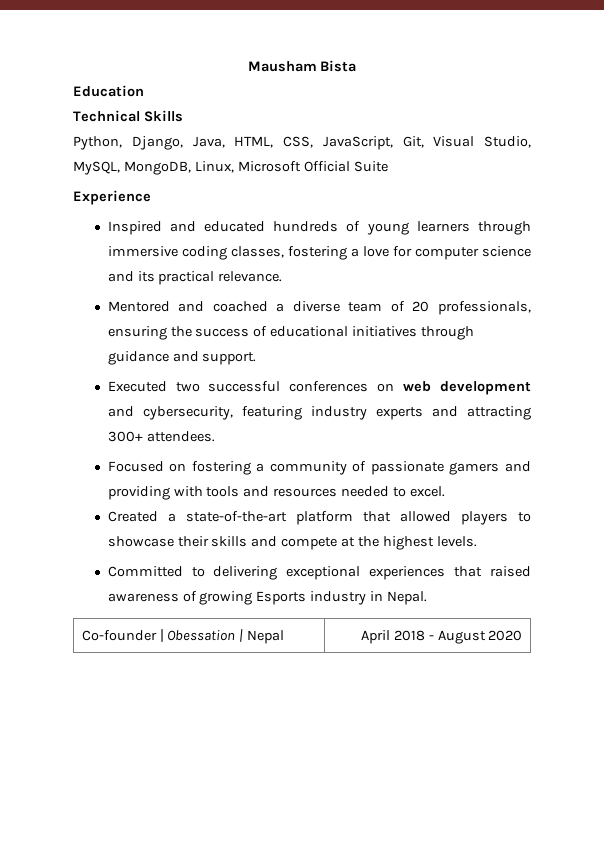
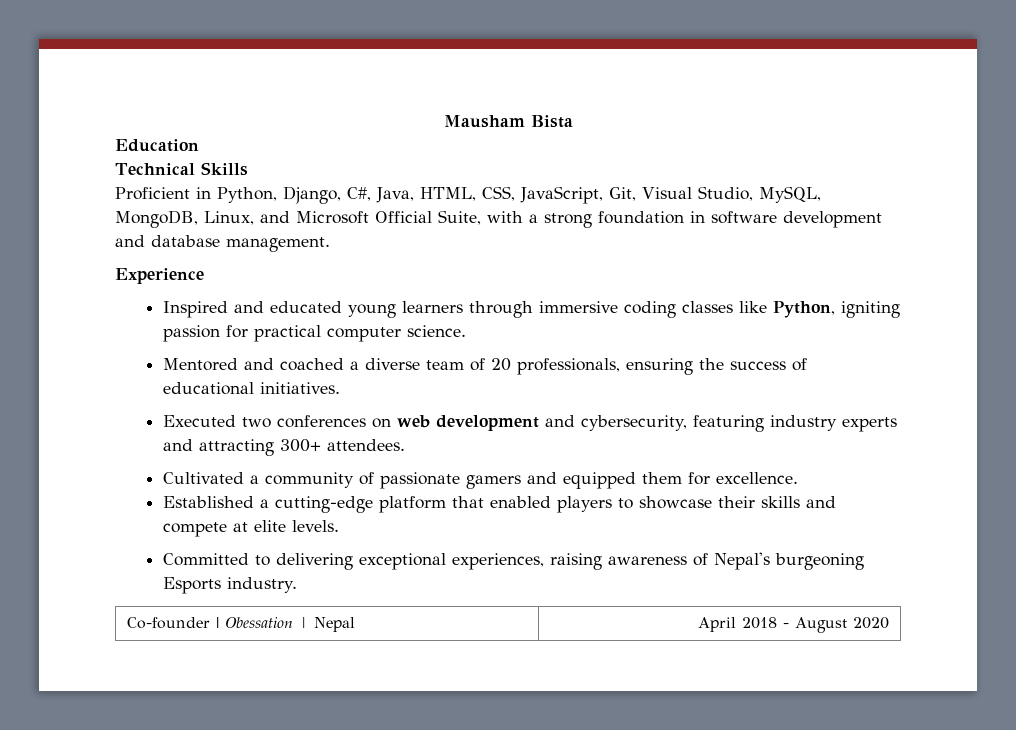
- Python, Django, Java, HTML, CSS, JavaScript, Git, Visual Studio, MySQL, MongoDB, Linux, Microsoft Official Suite
+ Proficient in Python, Django, C#, Java, HTML, CSS, JavaScript, Git, Visual Studio, MySQL, MongoDB, Linux, and Microsoft Official Suite, with a strong foundation in software development and database management.
- Inspired and educated hundreds of young learners through immersive coding classes, fostering a love for computer science and its practical relevance.
+ Inspired and educated young learners through immersive coding classes like Python, igniting passion for practical computer science.
- Mentored and coached a diverse team of 20 professionals, ensuring the success of educational initiatives through guidance and support.
+ Mentored and coached a diverse team of 20 professionals, ensuring the success of educational initiatives.
- Executed two successful conferences on web development and cybersecurity, featuring industry experts and attracting 300+ attendees.
+ Executed two conferences on web development and cybersecurity, featuring industry experts and attracting 300+ attendees.
- Focused on fostering a community of passionate gamers and providing with tools and resources needed to excel.
- Created a state-of-the-art platform that allowed players to showcase their skills and compete at the highest levels.
+ Cultivated a community of passionate gamers and equipped them for excellence.
+ Established a cutting-edge platform that enabled players to showcase their skills and compete at elite levels.
- Committed to delivering exceptional experiences that raised awareness of growing Esports industry in Nepal.
+ Committed to delivering exceptional experiences, raising awareness of Nepal's burgeoning Esports industry.

